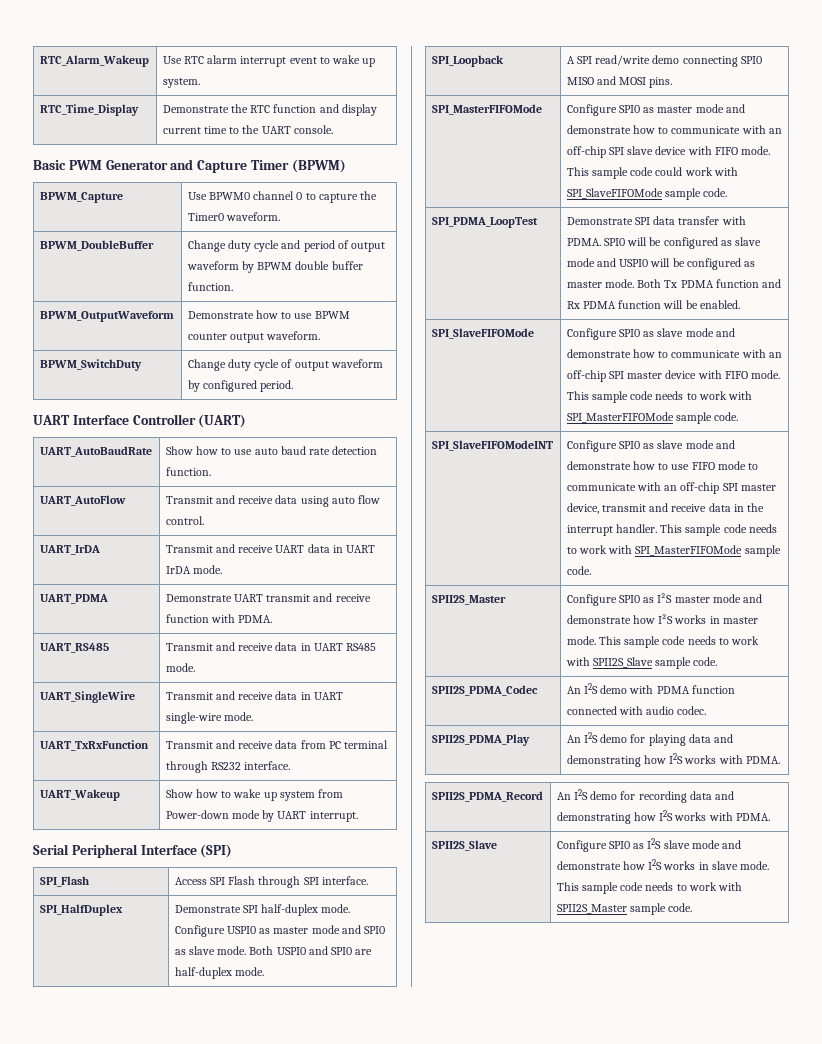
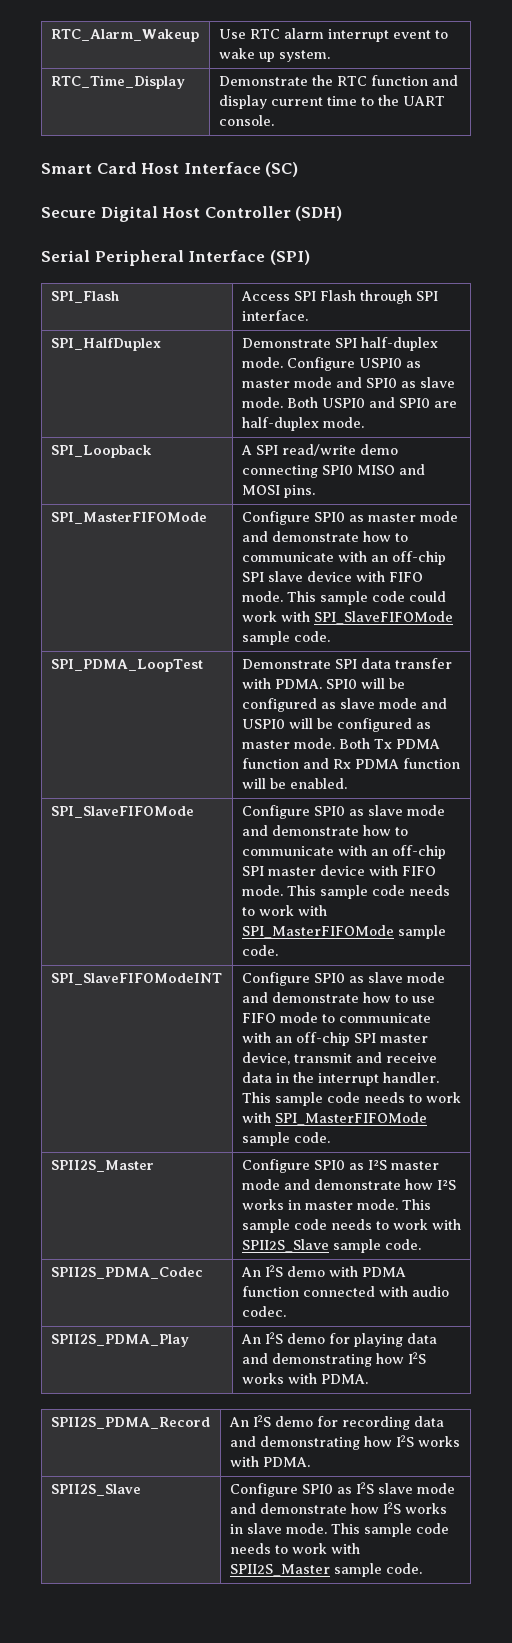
- Basic PWM Generator and Capture Timer (BPWM)
- BPWM_Capture | Use BPWM0 channel 0 to capture the Timer0 waveform.
- BPWM_DoubleBuffer | Change duty cycle and period of output waveform by BPWM double buffer function.
- BPWM_OutputWaveform | Demonstrate how to use BPWM counter output waveform.
- BPWM_SwitchDuty | Change duty cycle of output waveform by configured period.
- UART Interface Controller (UART)
- UART_AutoBaudRate | Show how to use auto baud rate detection function.
- UART_AutoFlow | Transmit and receive data using auto flow control.
- UART_IrDA | Transmit and receive UART data in UART IrDA mode.
- UART_PDMA | Demonstrate UART transmit and receive function with PDMA.
- UART_RS485 | Transmit and receive data in UART RS485 mode.
- UART_SingleWire | Transmit and receive data in UART single-wire mode.
- UART_TxRxFunction | Transmit and receive data from PC terminal through RS232 interface.
- UART_Wakeup | Show how to wake up system from Power-down mode by UART interrupt.
+ Smart Card Host Interface (SC)
+ Secure Digital Host Controller (SDH)

